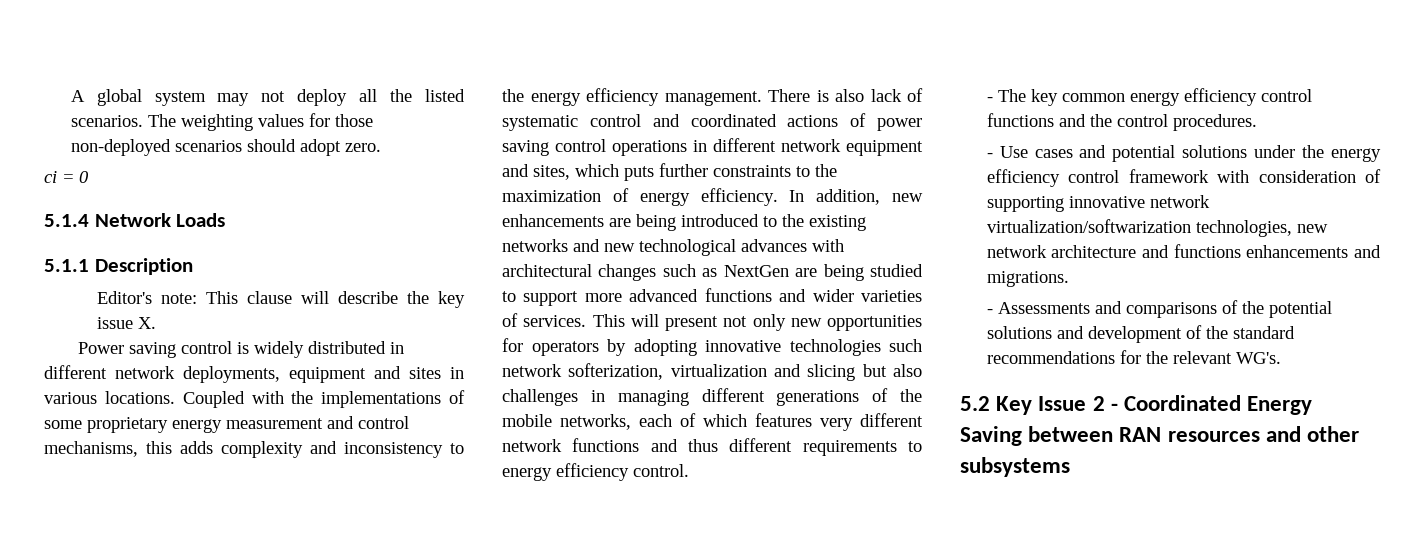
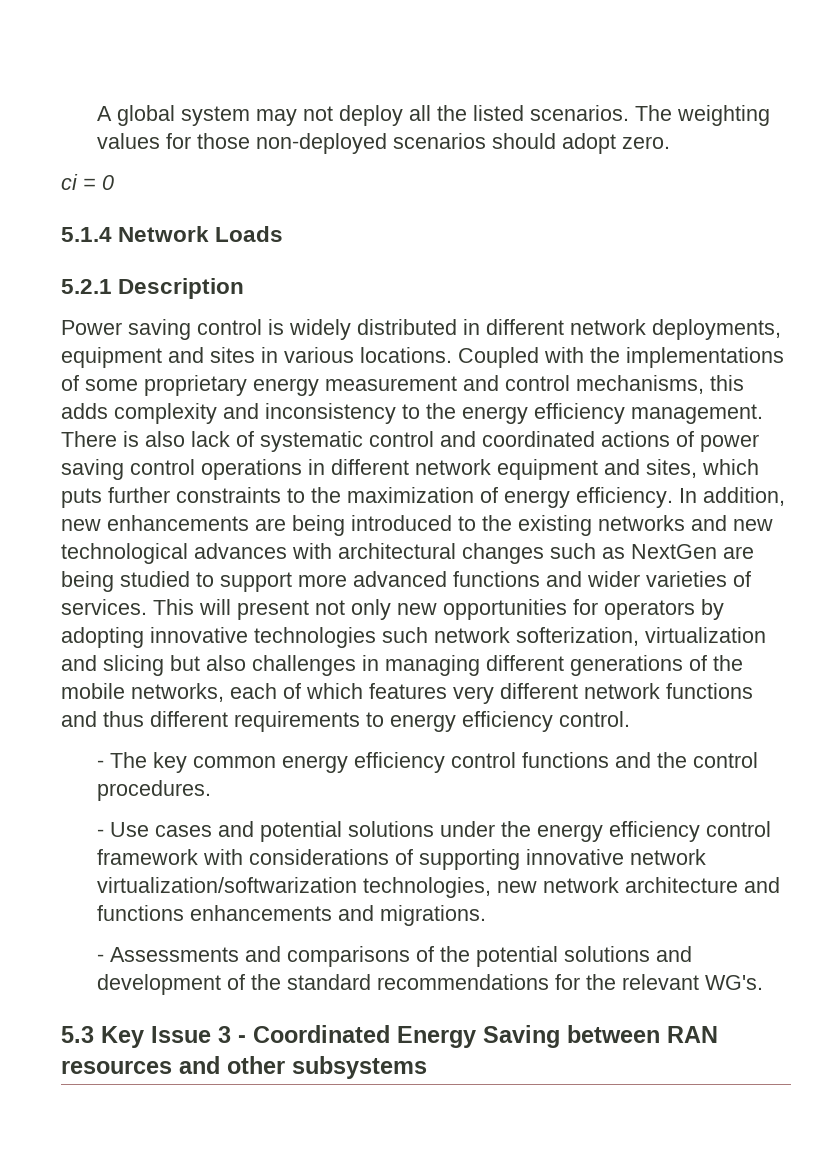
- 5.1.1 Description
+ 5.2.1 Description
- Editor's note: This clause will describe the key issue X.
- - Use cases and potential solutions under the energy efficiency control framework with consideration of supporting innovative network virtualization/softwarization technologies, new network architecture and functions enhancements and migrations.
+ - Use cases and potential solutions under the energy efficiency control framework with considerations of supporting innovative network virtualization/softwarization technologies, new network architecture and functions enhancements and migrations.
- 5.2 Key Issue 2 - Coordinated Energy Saving between RAN resources and other subsystems
+ 5.3 Key Issue 3 - Coordinated Energy Saving between RAN resources and other subsystems

